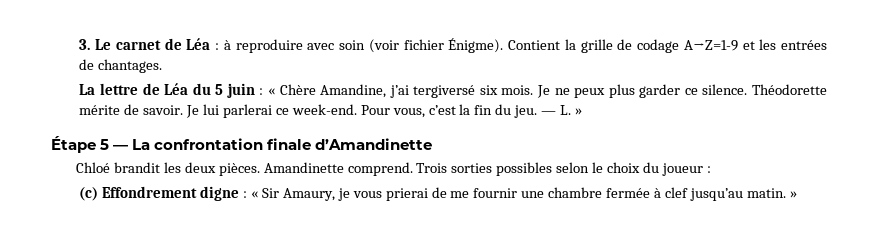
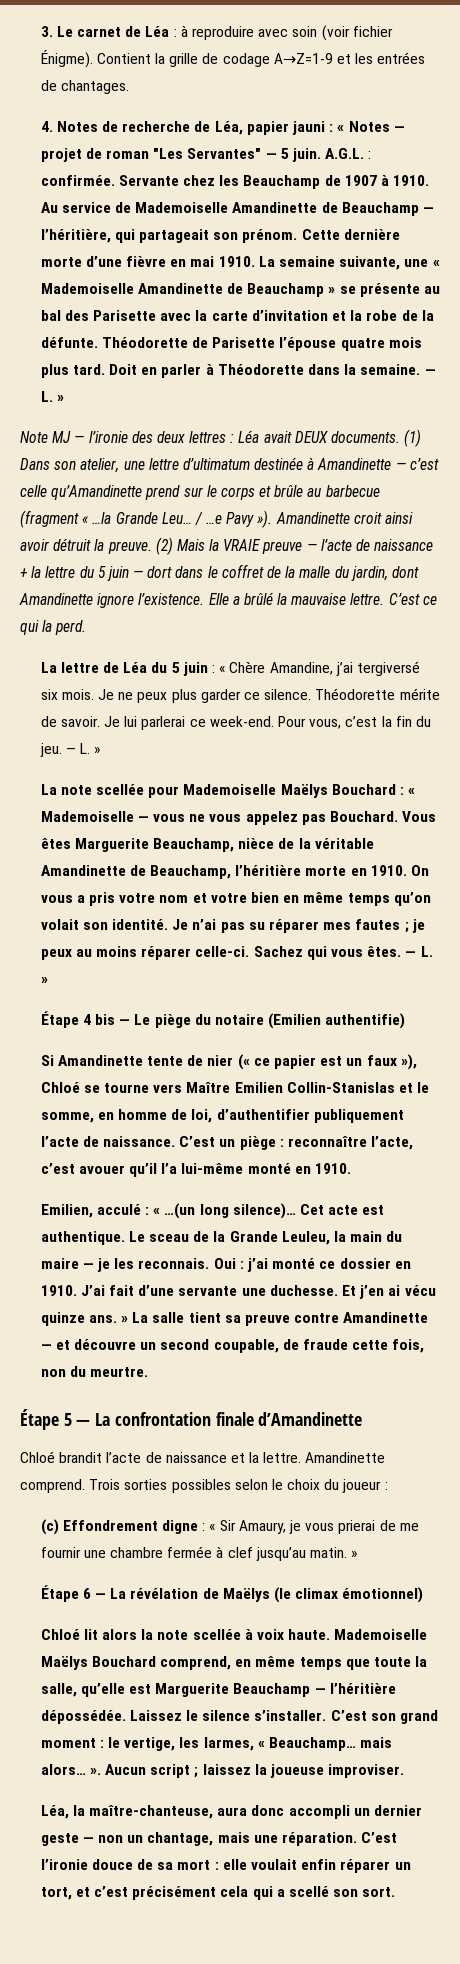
+ 4. Notes de recherche de Léa, papier jauni : « Notes — projet de roman "Les Servantes" — 5 juin. A.G.L. : confirmée. Servante chez les Beauchamp de 1907 à 1910. Au service de Mademoiselle Amandinette de Beauchamp — l’héritière, qui partageait son prénom. Cette dernière morte d’une fièvre en mai 1910. La semaine suivante, une « Mademoiselle Amandinette de Beauchamp » se présente au bal des Parisette avec la carte d’invitation et la robe de la défunte. Théodorette de Parisette l’épouse quatre mois plus tard. Doit en parler à Théodorette dans la semaine. — L. »
+ Note MJ — l’ironie des deux lettres : Léa avait DEUX documents. (1) Dans son atelier, une lettre d’ultimatum destinée à Amandinette — c’est celle qu’Amandinette prend sur le corps et brûle au barbecue (fragment « …la Grande Leu… / …e Pavy »). Amandinette croit ainsi avoir détruit la preuve. (2) Mais la VRAIE preuve — l’acte de naissance + la lettre du 5 juin — dort dans le coffret de la malle du jardin, dont Amandinette ignore l’existence. Elle a brûlé la mauvaise lettre. C’est ce qui la perd.
+ La note scellée pour Mademoiselle Maëlys Bouchard : « Mademoiselle — vous ne vous appelez pas Bouchard. Vous êtes Marguerite Beauchamp, nièce de la véritable Amandinette de Beauchamp, l’héritière morte en 1910. On vous a pris votre nom et votre bien en même temps qu’on volait son identité. Je n’ai pas su réparer mes fautes ; je peux au moins réparer celle-ci. Sachez qui vous êtes. — L. »
+ Étape 4 bis — Le piège du notaire (Emilien authentifie)
+ Si Amandinette tente de nier (« ce papier est un faux »), Chloé se tourne vers Maître Emilien Collin-Stanislas et le somme, en homme de loi, d’authentifier publiquement l’acte de naissance. C’est un piège : reconnaître l’acte, c’est avouer qu’il l’a lui-même monté en 1910.
+ Emilien, acculé : « …(un long silence)… Cet acte est authentique. Le sceau de la Grande Leuleu, la main du maire — je les reconnais. Oui : j’ai monté ce dossier en 1910. J’ai fait d’une servante une duchesse. Et j’en ai vécu quinze ans. » La salle tient sa preuve contre Amandinette — et découvre un second coupable, de fraude cette fois, non du meurtre.
- Chloé brandit les deux pièces.
+ Chloé brandit l’acte de naissance et la lettre.
+ Étape 6 — La révélation de Maëlys (le climax émotionnel)
+ Chloé lit alors la note scellée à voix haute. Mademoiselle Maëlys Bouchard comprend, en même temps que toute la salle, qu’elle est Marguerite Beauchamp — l’héritière dépossédée. Laissez le silence s’installer. C’est son grand moment : le vertige, les larmes, « Beauchamp… mais alors… ». Aucun script ; laissez la joueuse improviser.
+ Léa, la maître-chanteuse, aura donc accompli un dernier geste — non un chantage, mais une réparation. C’est l’ironie douce de sa mort : elle voulait enfin réparer un tort, et c’est précisément cela qui a scellé son sort.

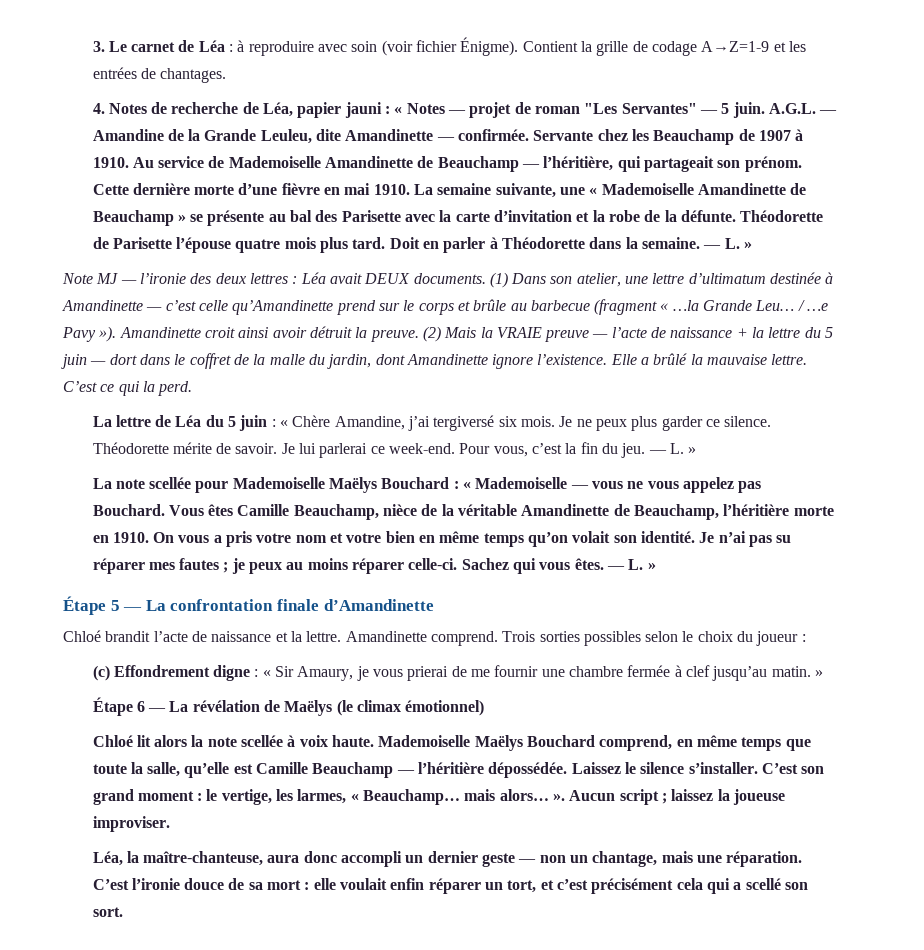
- A.G.L. : confirmée.
+ A.G.L. — Amandine de la Grande Leuleu, dite Amandinette — confirmée.
- Vous êtes Marguerite Beauchamp, nièce de la véritable Amandinette de Beauchamp, l’héritière morte en 1910.
+ Vous êtes Camille Beauchamp, nièce de la véritable Amandinette de Beauchamp, l’héritière morte en 1910.
- Étape 4 bis — Le piège du notaire (Emilien authentifie)
- Si Amandinette tente de nier (« ce papier est un faux »), Chloé se tourne vers Maître Emilien Collin-Stanislas et le somme, en homme de loi, d’authentifier publiquement l’acte de naissance. C’est un piège : reconnaître l’acte, c’est avouer qu’il l’a lui-même monté en 1910.
- Emilien, acculé : « …(un long silence)… Cet acte est authentique. Le sceau de la Grande Leuleu, la main du maire — je les reconnais. Oui : j’ai monté ce dossier en 1910. J’ai fait d’une servante une duchesse. Et j’en ai vécu quinze ans. » La salle tient sa preuve contre Amandinette — et découvre un second coupable, de fraude cette fois, non du meurtre.
- Mademoiselle Maëlys Bouchard comprend, en même temps que toute la salle, qu’elle est Marguerite Beauchamp — l’héritière dépossédée.
+ Mademoiselle Maëlys Bouchard comprend, en même temps que toute la salle, qu’elle est Camille Beauchamp — l’héritière dépossédée.

